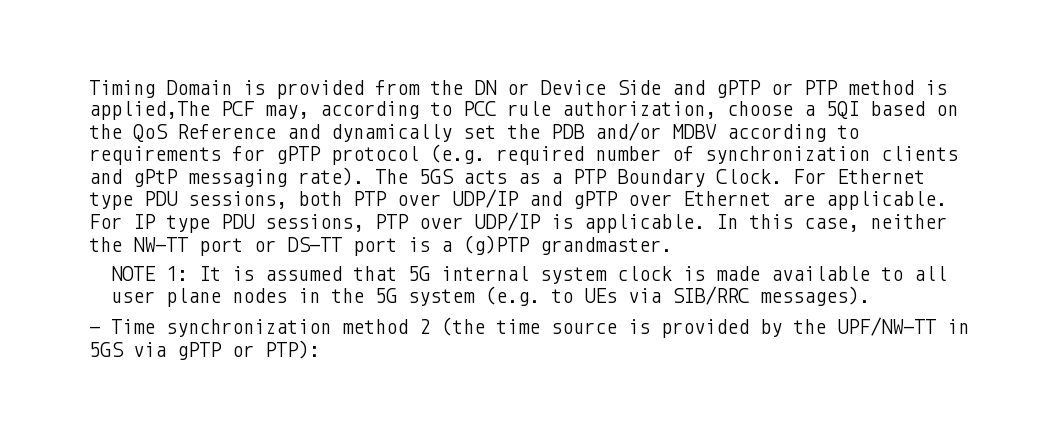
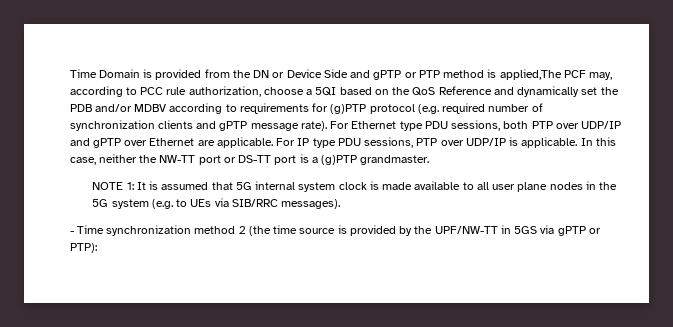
- Timing Domain is provided from the DN or Device Side and gPTP or PTP method is applied,The PCF may, according to PCC rule authorization, choose a 5QI based on the QoS Reference and dynamically set the PDB and/or MDBV according to requirements for gPTP protocol (e.g. required number of synchronization clients and gPtP messaging rate). The 5GS acts as a PTP Boundary Clock.
+ Time Domain is provided from the DN or Device Side and gPTP or PTP method is applied,The PCF may, according to PCC rule authorization, choose a 5QI based on the QoS Reference and dynamically set the PDB and/or MDBV according to requirements for (g)PTP protocol (e.g. required number of synchronization clients and gPTP message rate).

